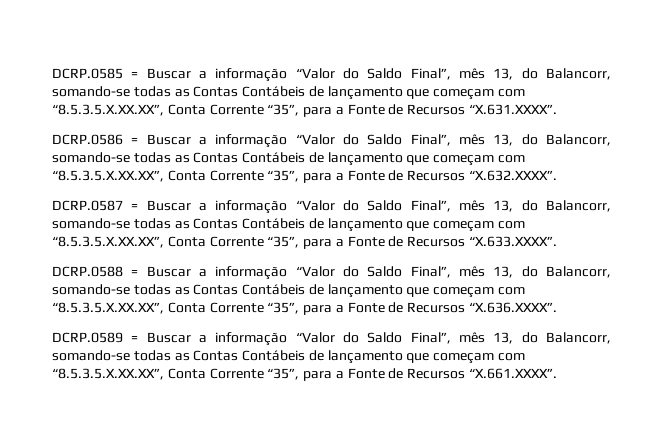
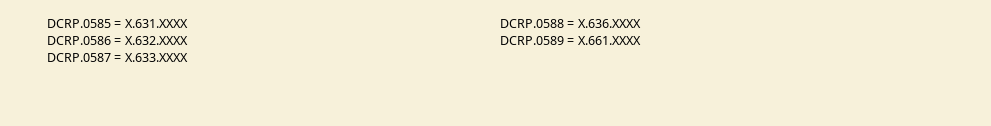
- DCRP.0585 = Buscar a informação “Valor do Saldo Final”, mês 13, do Balancorr, somando-se todas as Contas Contábeis de lançamento que começam com “8.5.3.5.X.XX.XX”, Conta Corrente “35”, para a Fonte de Recursos “X.631.XXXX”.
- DCRP.0586 = Buscar a informação “Valor do Saldo Final”, mês 13, do Balancorr, somando-se todas as Contas Contábeis de lançamento que começam com “8.5.3.5.X.XX.XX”, Conta Corrente “35”, para a Fonte de Recursos “X.632.XXXX”.
- DCRP.0587 = Buscar a informação “Valor do Saldo Final”, mês 13, do Balancorr, somando-se todas as Contas Contábeis de lançamento que começam com “8.5.3.5.X.XX.XX”, Conta Corrente “35”, para a Fonte de Recursos “X.633.XXXX”.
- DCRP.0588 = Buscar a informação “Valor do Saldo Final”, mês 13, do Balancorr, somando-se todas as Contas Contábeis de lançamento que começam com “8.5.3.5.X.XX.XX”, Conta Corrente “35”, para a Fonte de Recursos “X.636.XXXX”.
- DCRP.0589 = Buscar a informação “Valor do Saldo Final”, mês 13, do Balancorr, somando-se todas as Contas Contábeis de lançamento que começam com “8.5.3.5.X.XX.XX”, Conta Corrente “35”, para a Fonte de Recursos “X.661.XXXX”.
+ DCRP.0585 = X.631.XXXX
+ DCRP.0586 = X.632.XXXX
+ DCRP.0587 = X.633.XXXX
+ DCRP.0588 = X.636.XXXX
+ DCRP.0589 = X.661.XXXX

